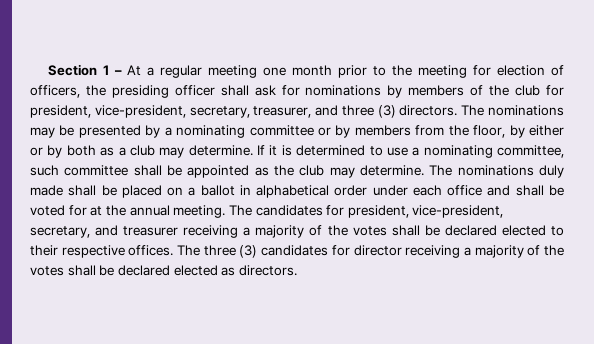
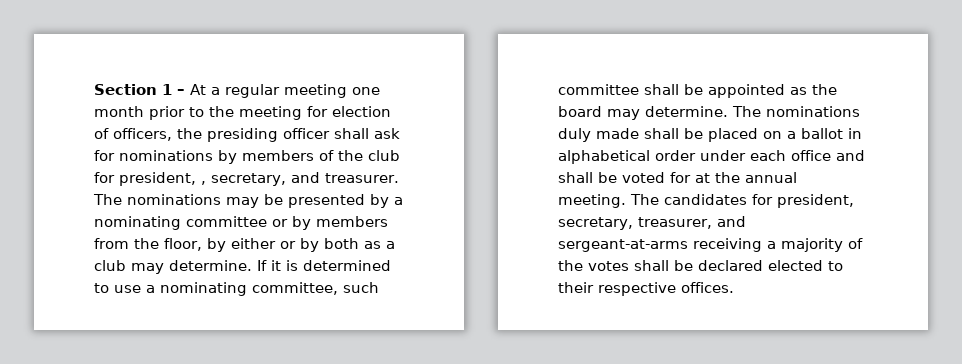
- Section 1 – At a regular meeting one month prior to the meeting for election of officers, the presiding officer shall ask for nominations by members of the club for president, vice-president, secretary, treasurer, and three (3) directors.
+ Section 1 – At a regular meeting one month prior to the meeting for election of officers, the presiding officer shall ask for nominations by members of the club for president, , secretary, and treasurer.
- If it is determined to use a nominating committee, such committee shall be appointed as the club may determine.
+ If it is determined to use a nominating committee, such committee shall be appointed as the board may determine.
- The candidates for president, vice-president, secretary, and treasurer receiving a majority of the votes shall be declared elected to their respective offices. The three (3) candidates for director receiving a majority of the votes shall be declared elected as directors.
+ The candidates for president, secretary, treasurer, and sergeant-at-arms receiving a majority of the votes shall be declared elected to their respective offices.

